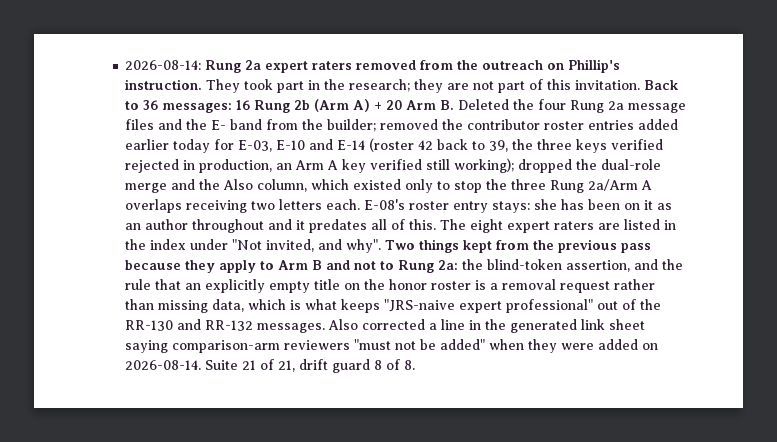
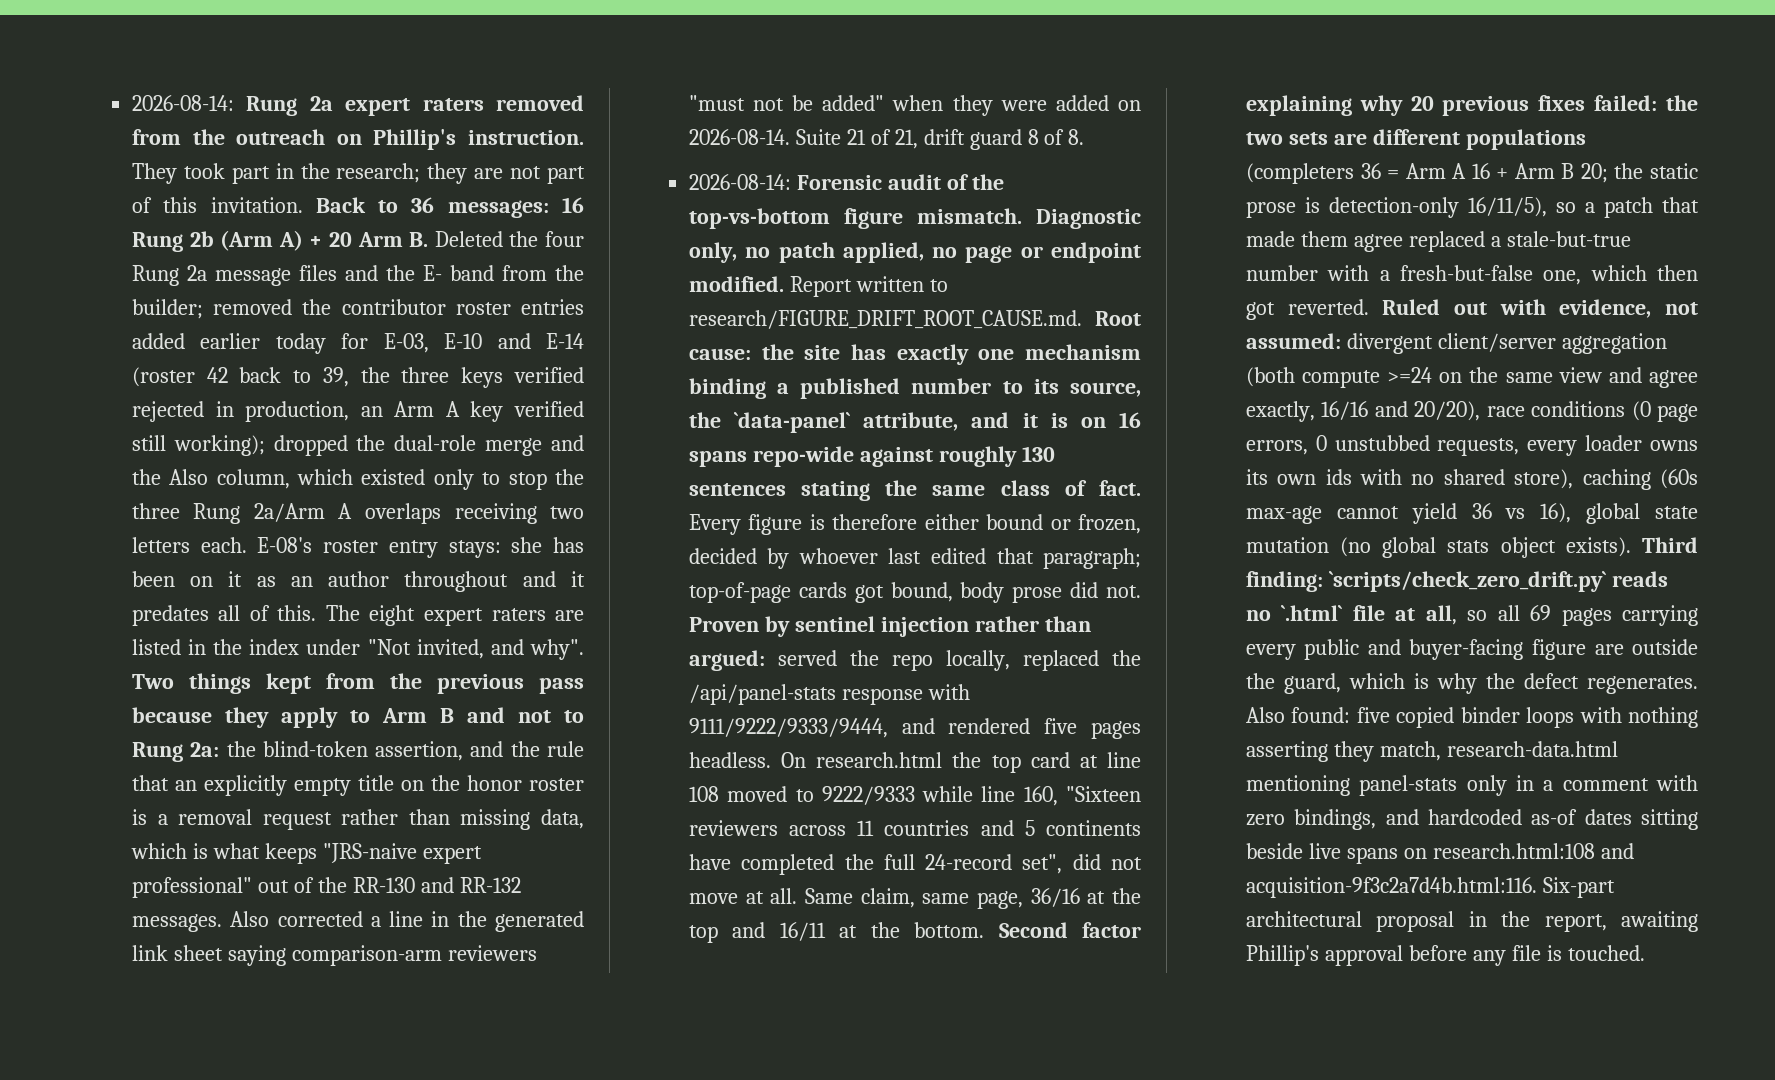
+ 2026-08-14: Forensic audit of the top-vs-bottom figure mismatch. Diagnostic only, no patch applied, no page or endpoint modified. Report written to research/FIGURE_DRIFT_ROOT_CAUSE.md. Root cause: the site has exactly one mechanism binding a published number to its source, the `data-panel` attribute, and it is on 16 spans repo-wide against roughly 130 sentences stating the same class of fact. Every figure is therefore either bound or frozen, decided by whoever last edited that paragraph; top-of-page cards got bound, body prose did not. Proven by sentinel injection rather than argued: served the repo locally, replaced the /api/panel-stats response with 9111/9222/9333/9444, and rendered five pages headless. On research.html the top card at line 108 moved to 9222/9333 while line 160, "Sixteen reviewers across 11 countries and 5 continents have completed the full 24-record set", did not move at all. Same claim, same page, 36/16 at the top and 16/11 at the bottom. Second factor explaining why 20 previous fixes failed: the two sets are different populations (completers 36 = Arm A 16 + Arm B 20; the static prose is detection-only 16/11/5), so a patch that made them agree replaced a stale-but-true number with a fresh-but-false one, which then got reverted. Ruled out with evidence, not assumed: divergent client/server aggregation (both compute >=24 on the same view and agree exactly, 16/16 and 20/20), race conditions (0 page errors, 0 unstubbed requests, every loader owns its own ids with no shared store), caching (60s max-age cannot yield 36 vs 16), global state mutation (no global stats object exists). Third finding: `scripts/check_zero_drift.py` reads no `.html` file at all, so all 69 pages carrying every public and buyer-facing figure are outside the guard, which is why the defect regenerates. Also found: five copied binder loops with nothing asserting they match, research-data.html mentioning panel-stats only in a comment with zero bindings, and hardcoded as-of dates sitting beside live spans on research.html:108 and acquisition-9f3c2a7d4b.html:116. Six-part architectural proposal in the report, awaiting Phillip's approval before any file is touched.

